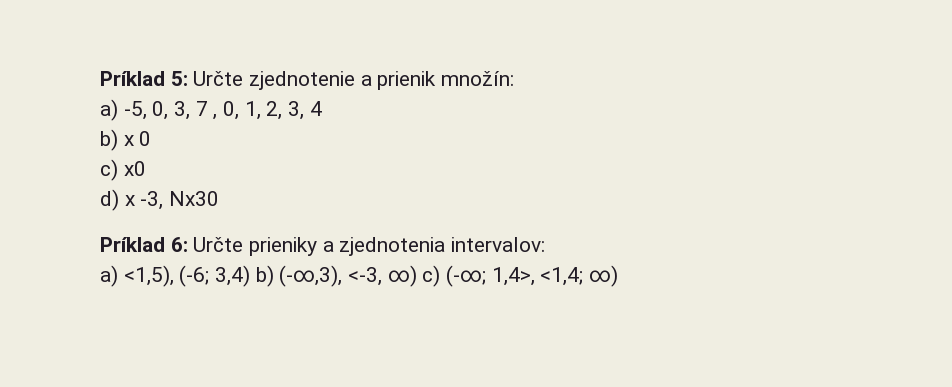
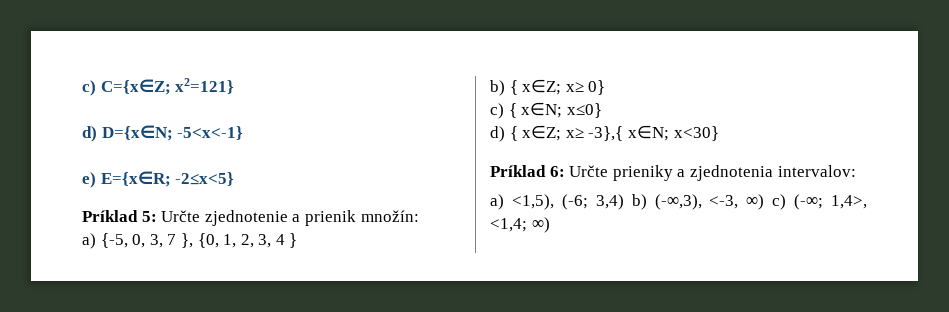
+ c) C={x∈Z; x2=121}
+ d) D={x∈N; -5<x<-1}
+ e) E={x∈R; -2≤x<5}
- a) -5, 0, 3, 7 , 0, 1, 2, 3, 4
- b) x 0
- c) x0
- d) x -3, Nx30
+ a) {-5, 0, 3, 7 }, {0, 1, 2, 3, 4 }
+ b) { x∈Z; x≥ 0}
+ c) { x∈N; x≤0}
+ d) { x∈Z; x≥ -3},{ x∈N; x<30}

